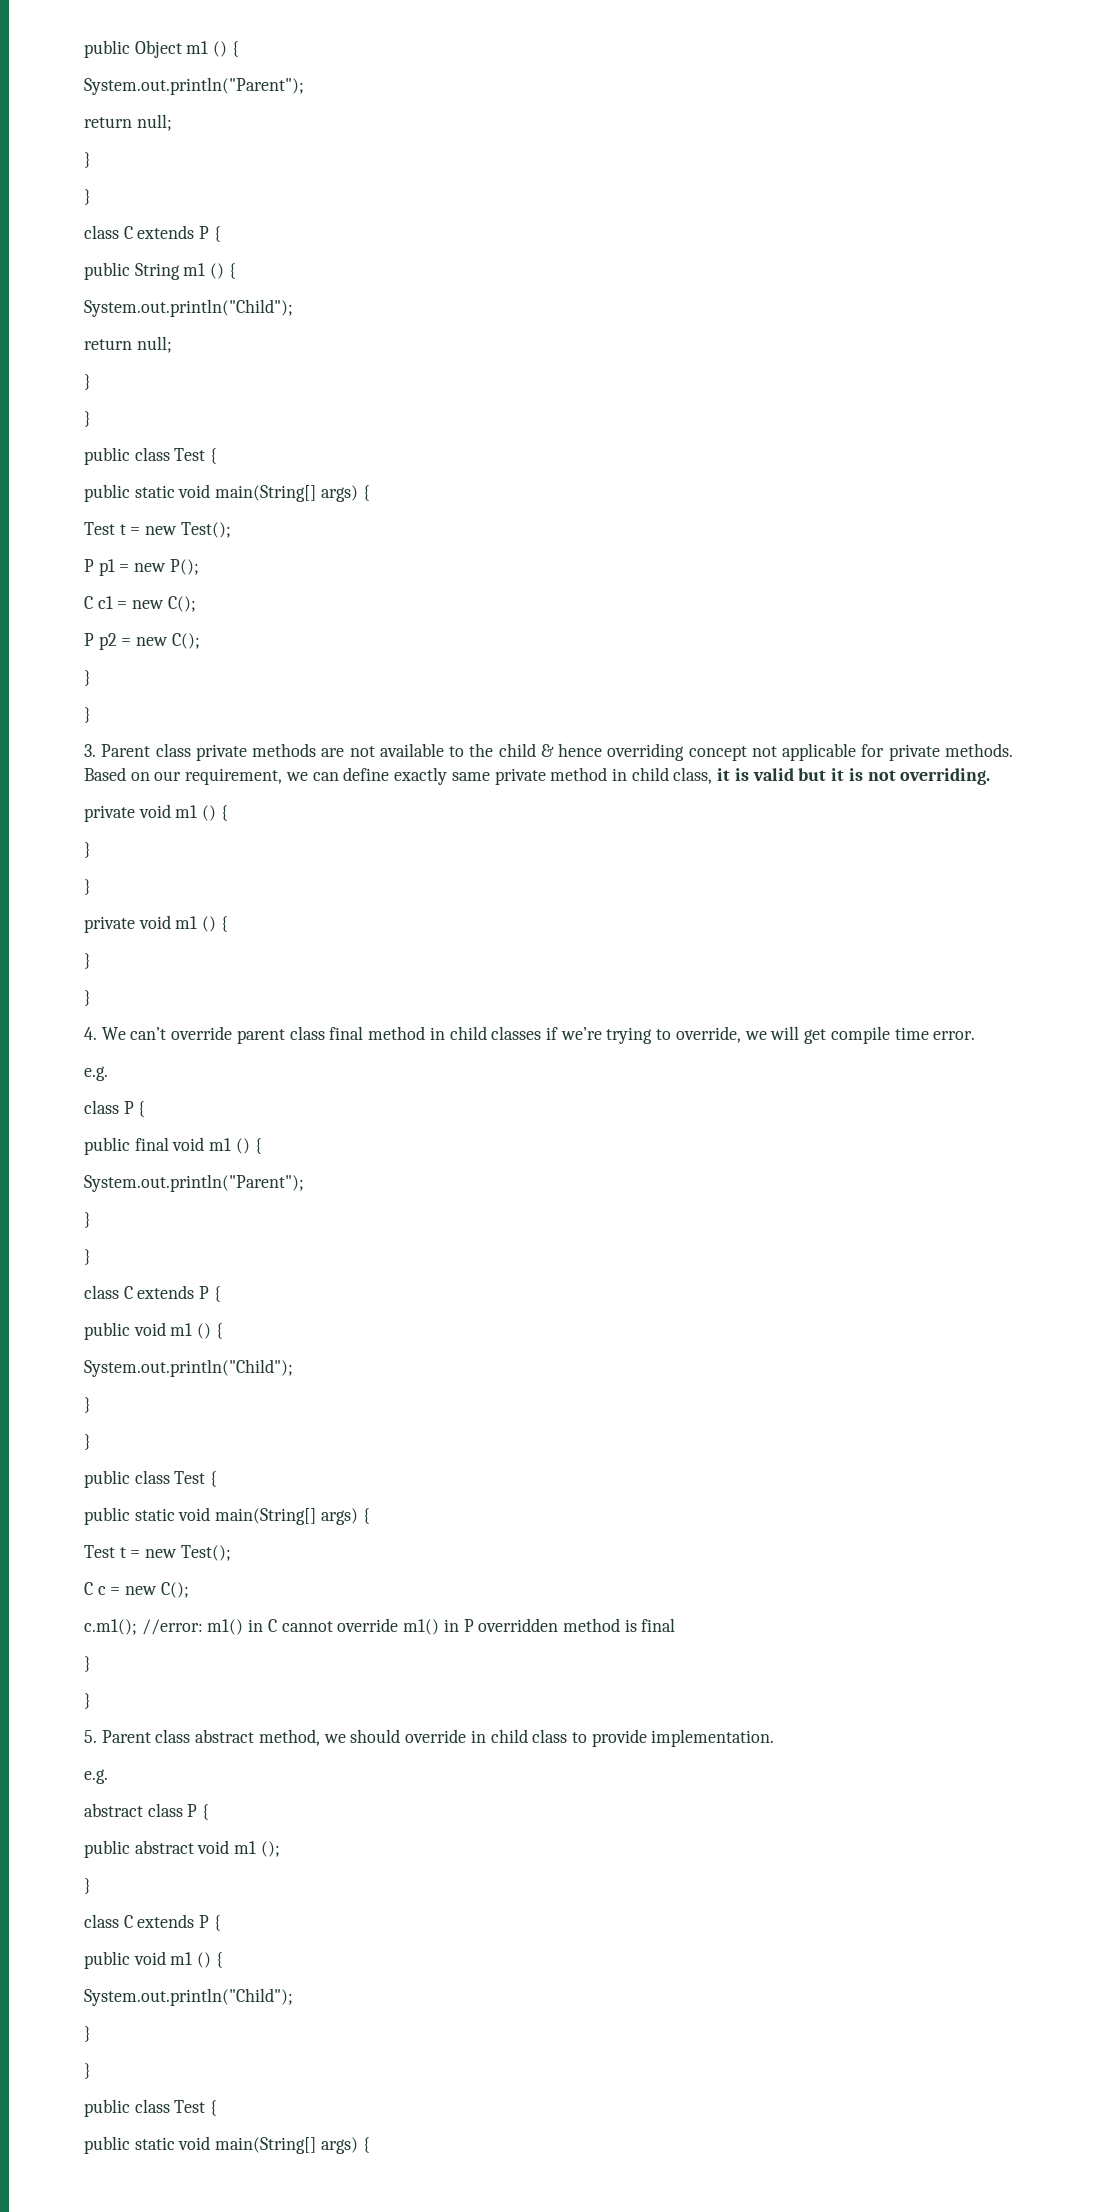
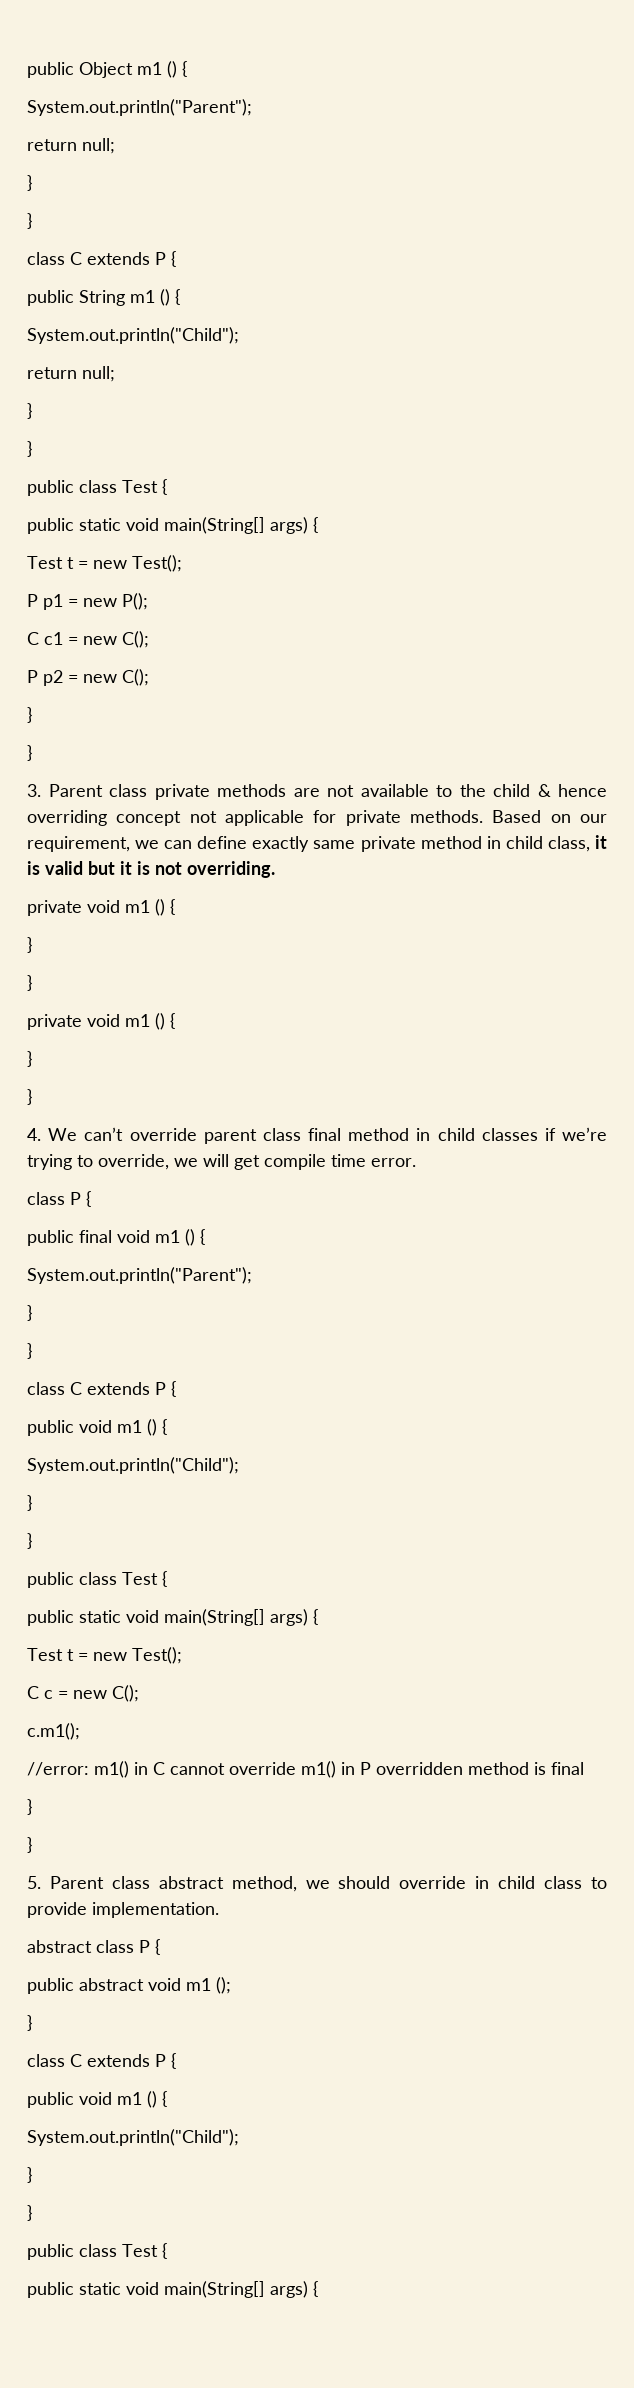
  4. We can’t override parent class final method in child classes if we’re trying to override, we will get compile time error.
- e.g.
- c.m1(); //error: m1() in C cannot override m1() in P overridden method is final
+ c.m1();
+ //error: m1() in C cannot override m1() in P overridden method is final
  5. Parent class abstract method, we should override in child class to provide implementation.
- e.g.

